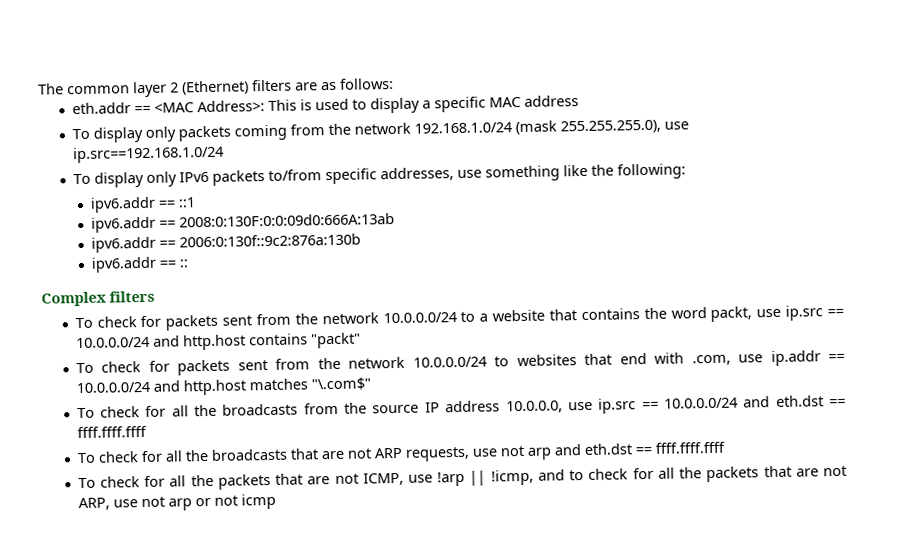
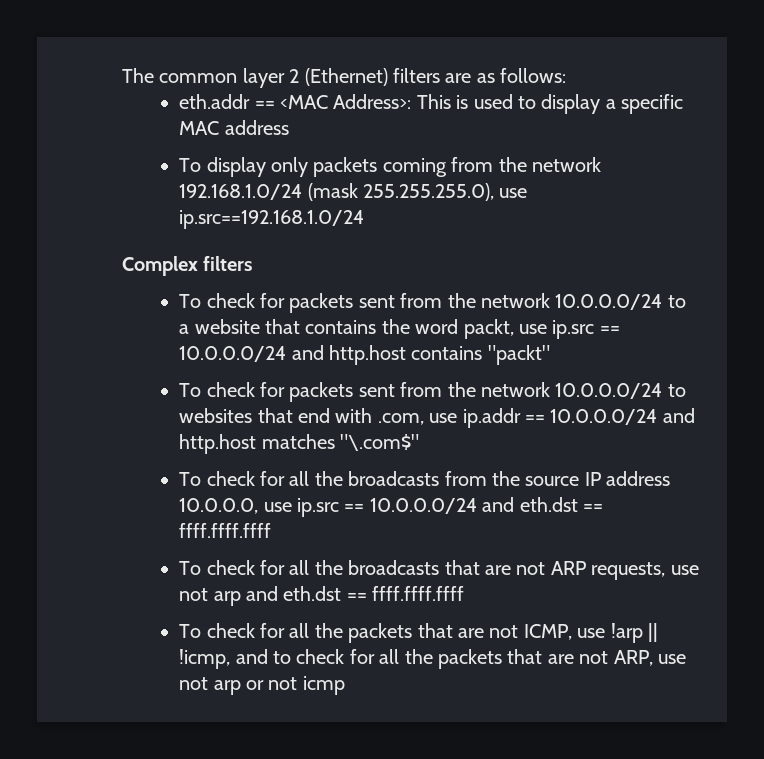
- To display only IPv6 packets to/from specific addresses, use something like the following:
- ipv6.addr == ::1
- ipv6.addr == 2008:0:130F:0:0:09d0:666A:13ab
- ipv6.addr == 2006:0:130f::9c2:876a:130b
- ipv6.addr == ::

